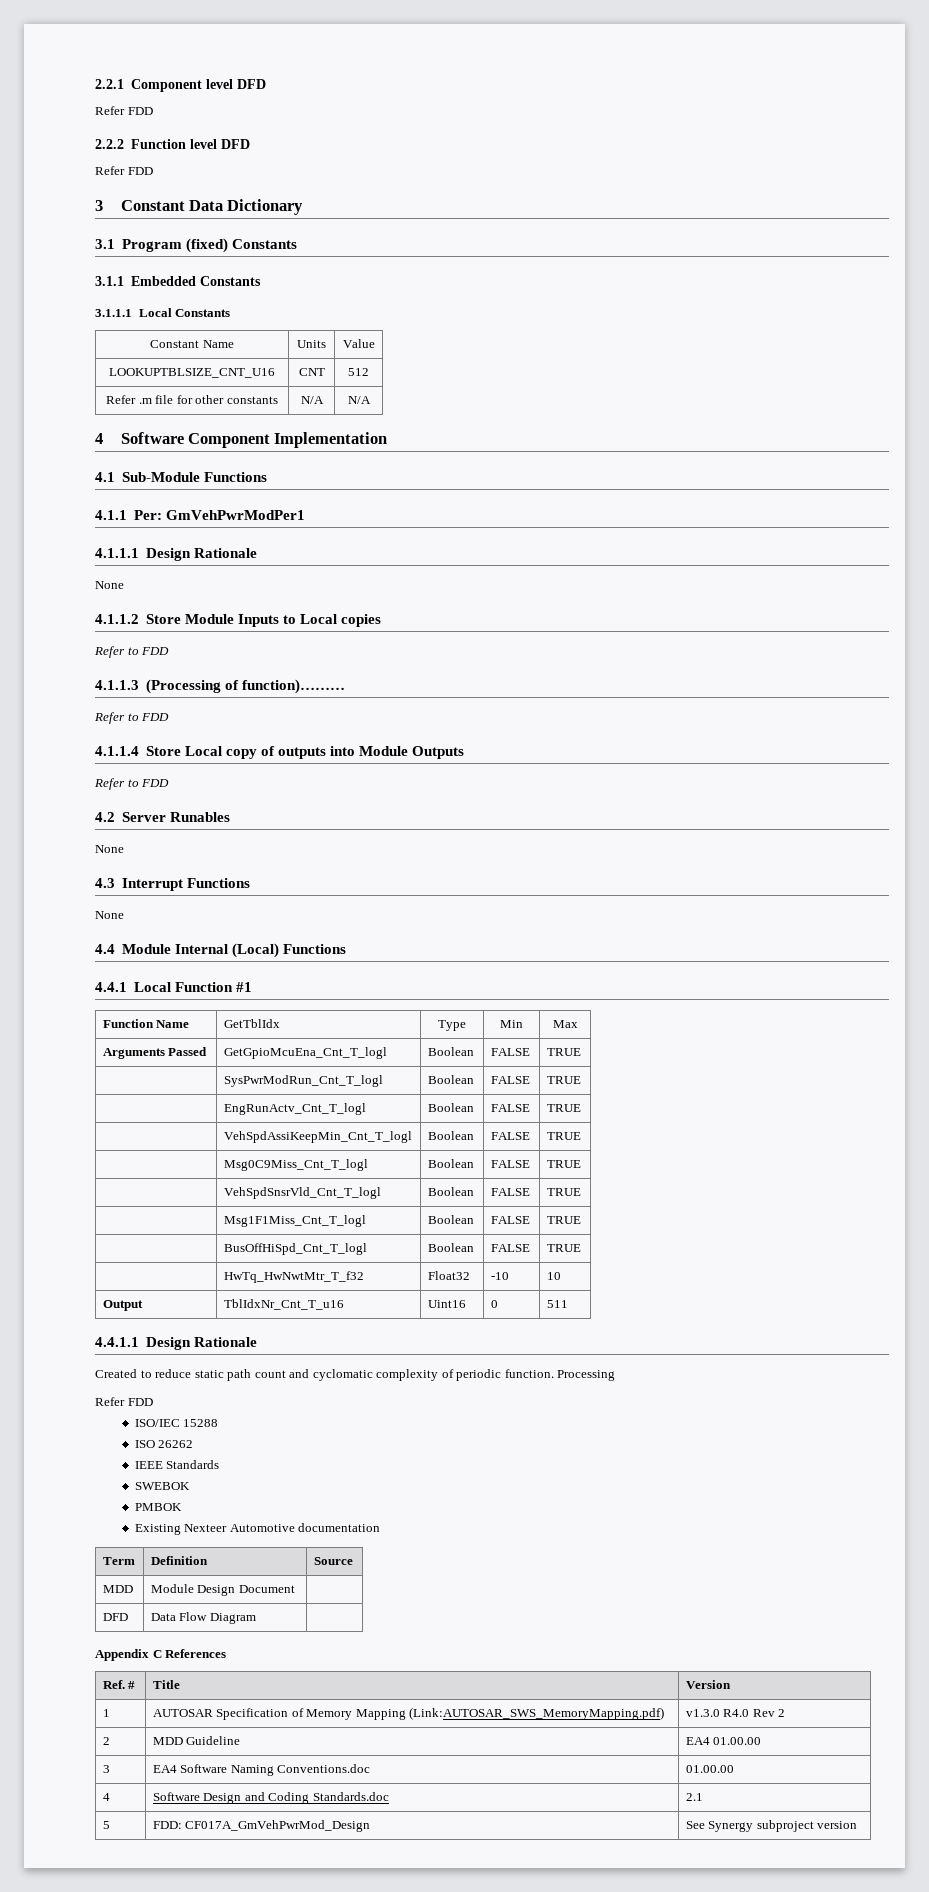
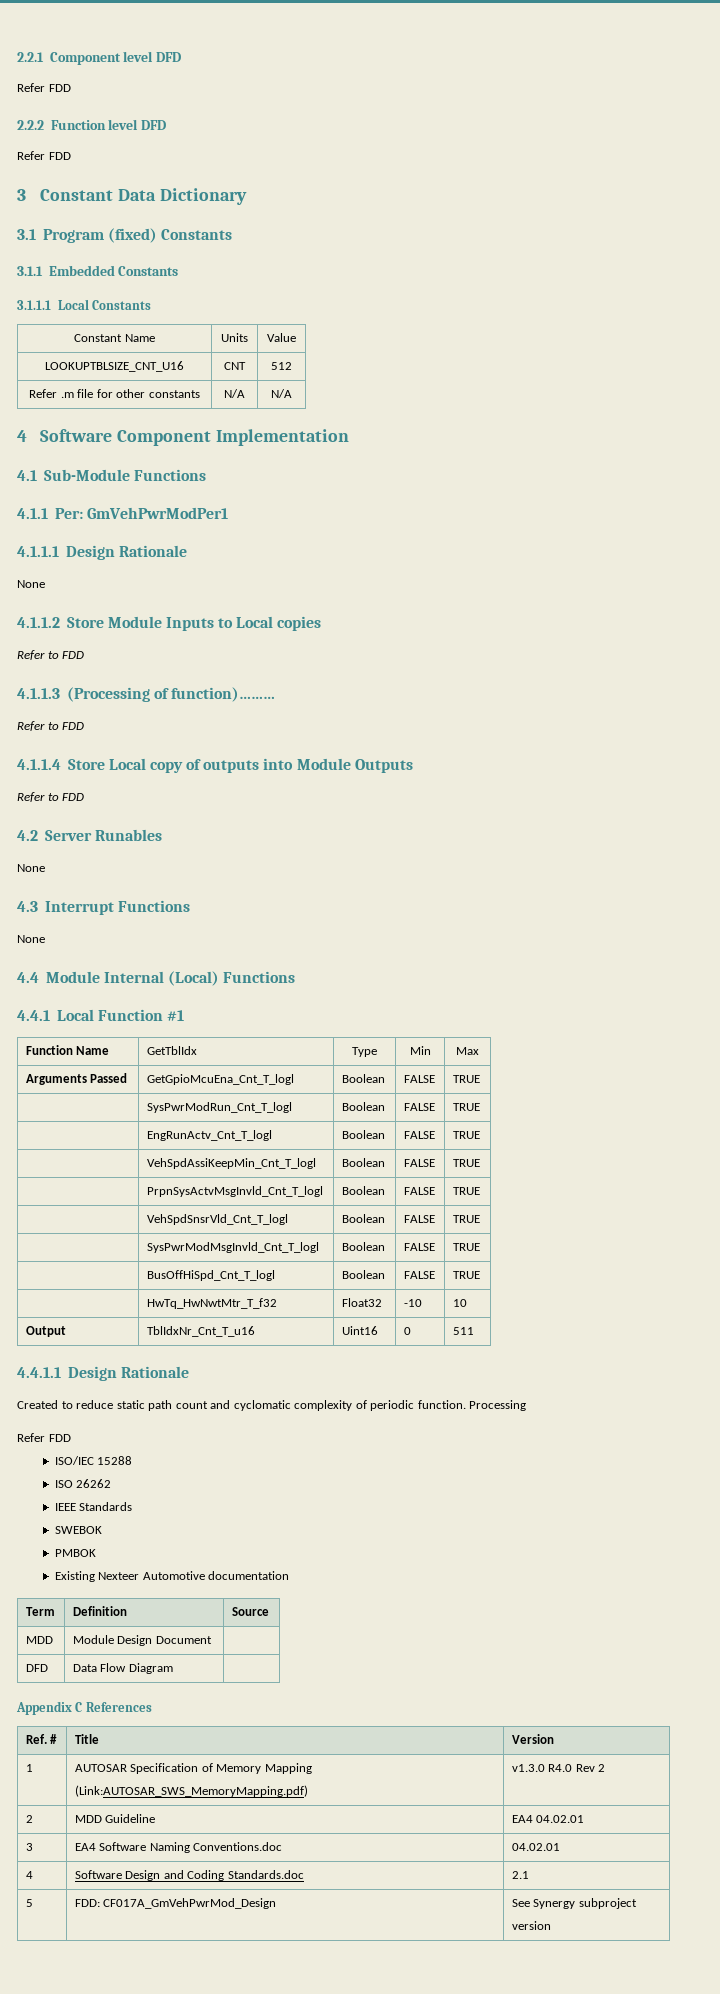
- | Msg0C9Miss_Cnt_T_logl | Boolean | FALSE | TRUE
+ | PrpnSysActvMsgInvld_Cnt_T_logl | Boolean | FALSE | TRUE
- | Msg1F1Miss_Cnt_T_logl | Boolean | FALSE | TRUE
+ | SysPwrModMsgInvld_Cnt_T_logl | Boolean | FALSE | TRUE
- 2 | MDD Guideline | EA4 01.00.00
+ 2 | MDD Guideline | EA4 04.02.01
- 3 | EA4 Software Naming Conventions.doc | 01.00.00
+ 3 | EA4 Software Naming Conventions.doc | 04.02.01

